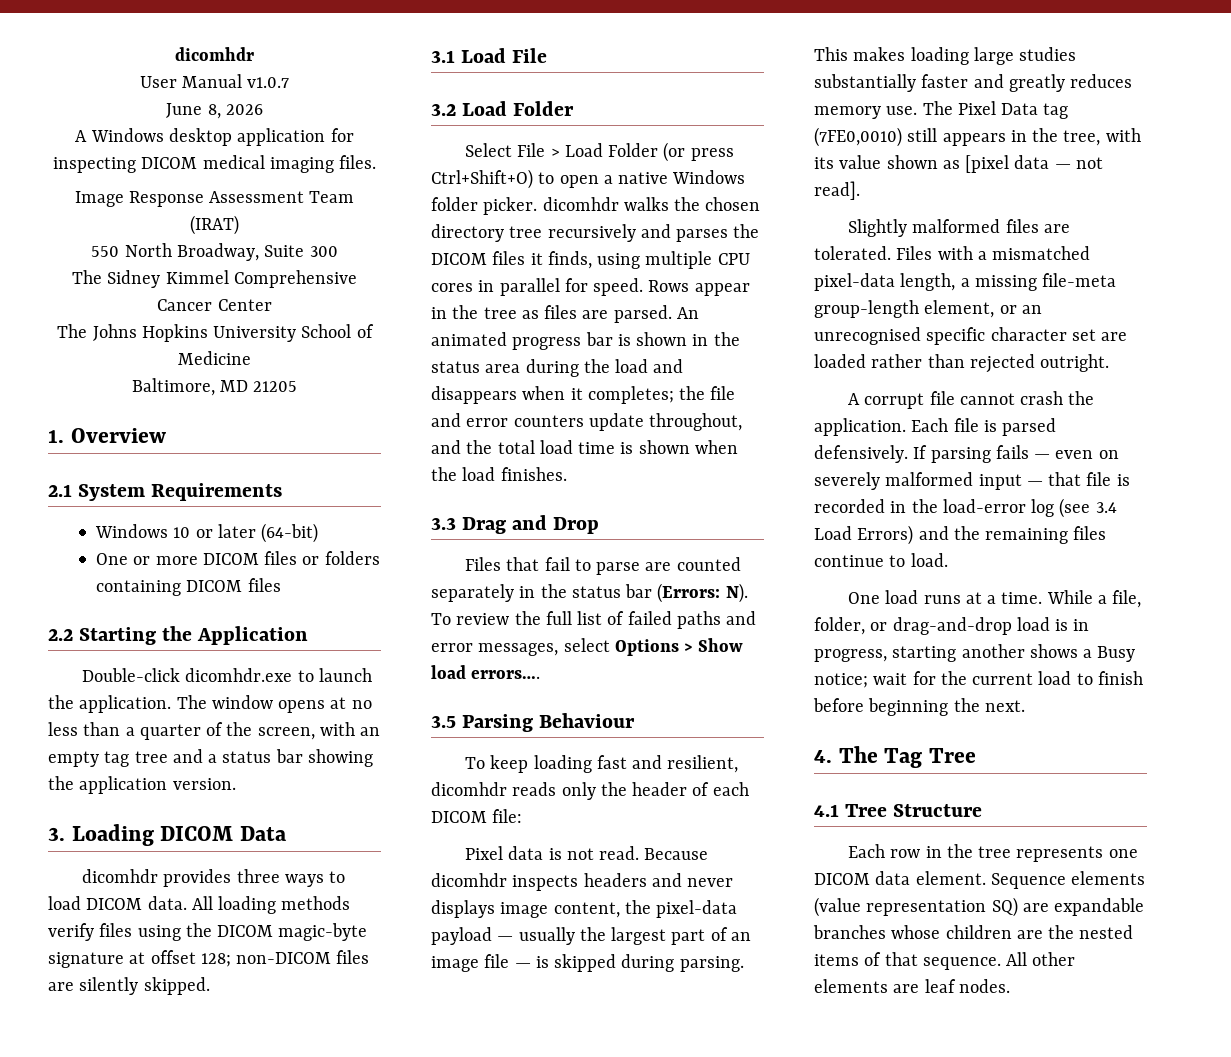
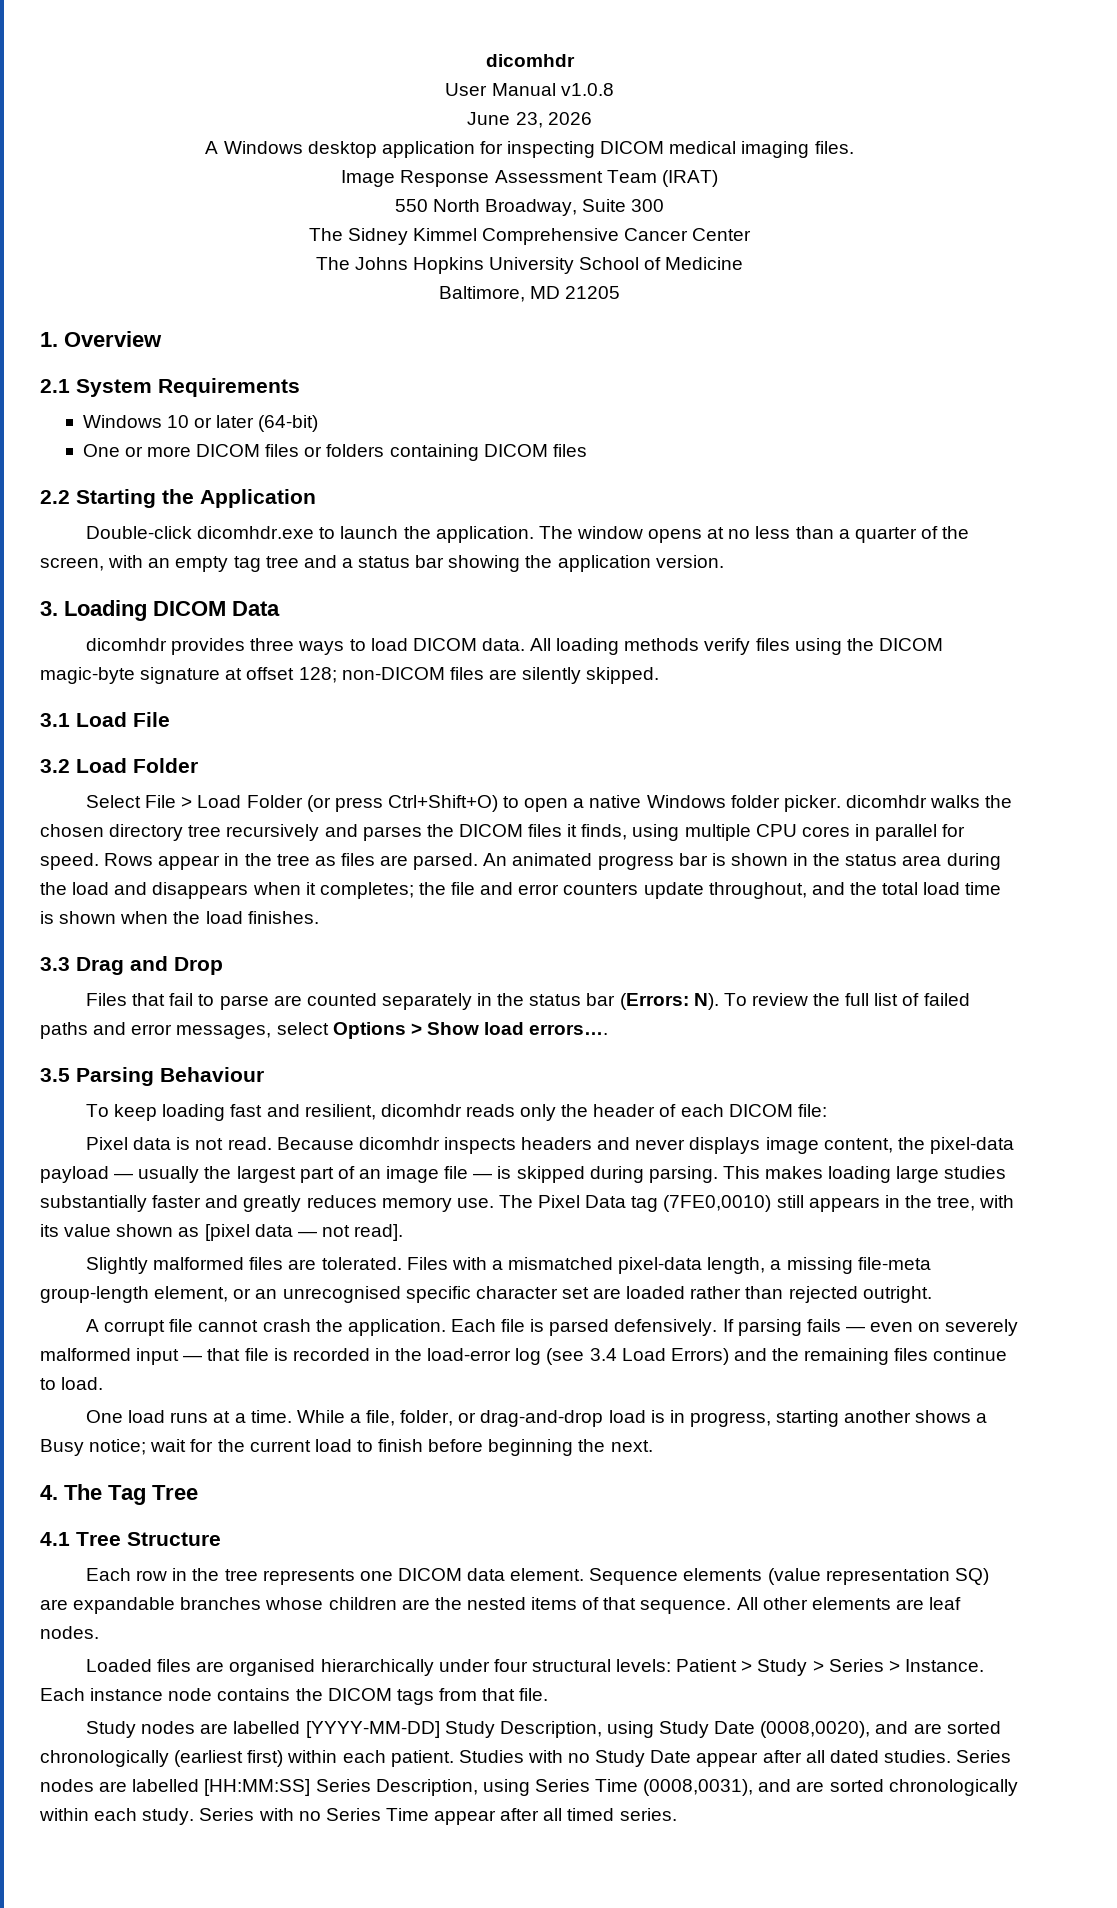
- User Manual v1.0.7
+ User Manual v1.0.8
- June 8, 2026
+ June 23, 2026
+ Loaded files are organised hierarchically under four structural levels: Patient > Study > Series > Instance. Each instance node contains the DICOM tags from that file.
+ Study nodes are labelled [YYYY-MM-DD] Study Description, using Study Date (0008,0020), and are sorted chronologically (earliest first) within each patient. Studies with no Study Date appear after all dated studies. Series nodes are labelled [HH:MM:SS] Series Description, using Series Time (0008,0031), and are sorted chronologically within each study. Series with no Series Time appear after all timed series.

